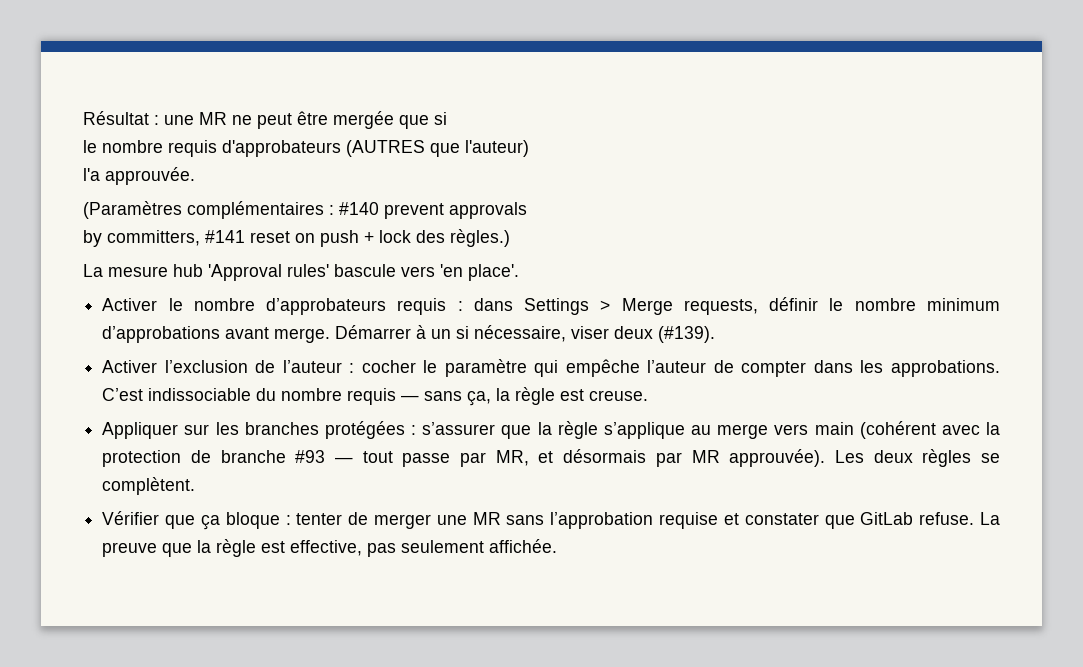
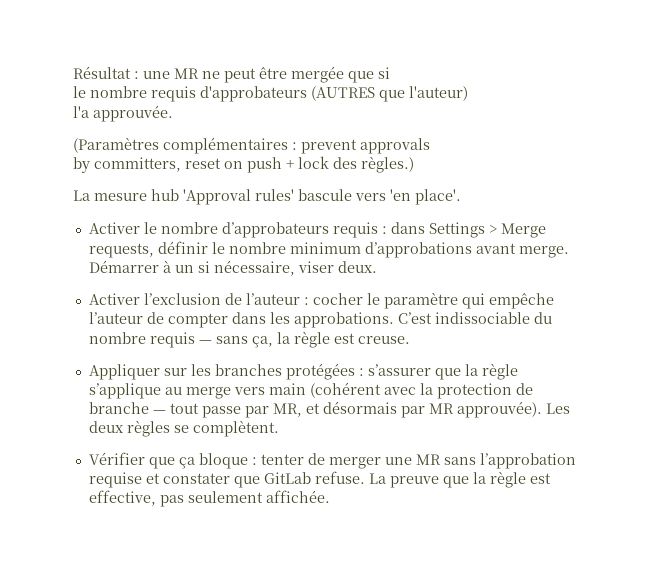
- (Paramètres complémentaires : #140 prevent approvals
+ (Paramètres complémentaires : prevent approvals
- by committers, #141 reset on push + lock des règles.)
+ by committers, reset on push + lock des règles.)
- Démarrer à un si nécessaire, viser deux (#139).
+ Démarrer à un si nécessaire, viser deux.
- Appliquer sur les branches protégées : s’assurer que la règle s’applique au merge vers main (cohérent avec la protection de branche #93 — tout passe par MR, et désormais par MR approuvée).
+ Appliquer sur les branches protégées : s’assurer que la règle s’applique au merge vers main (cohérent avec la protection de branche — tout passe par MR, et désormais par MR approuvée).

